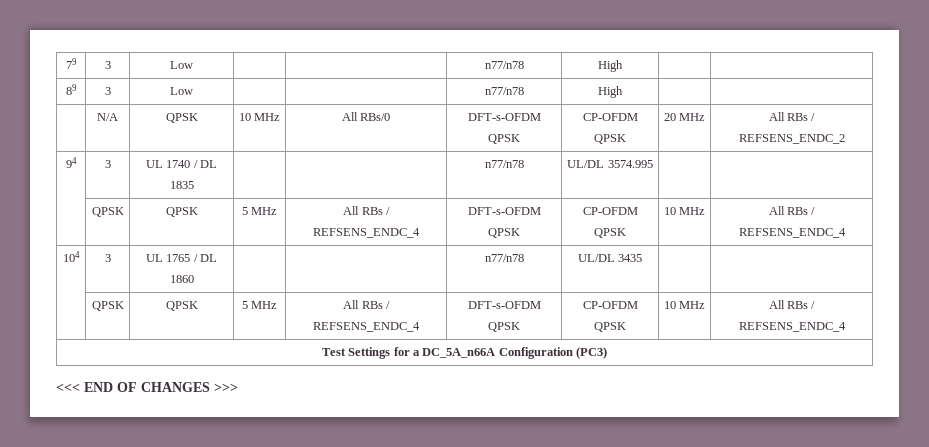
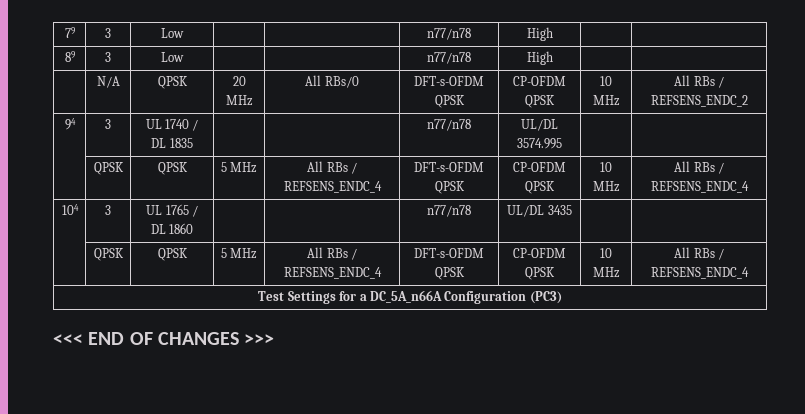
- | N/A | QPSK | 10 MHz | All RBs/0 | DFT-s-OFDM QPSK | CP-OFDM QPSK | 20 MHz | All RBs / REFSENS_ENDC_2
+ | N/A | QPSK | 20 MHz | All RBs/0 | DFT-s-OFDM QPSK | CP-OFDM QPSK | 10 MHz | All RBs / REFSENS_ENDC_2

